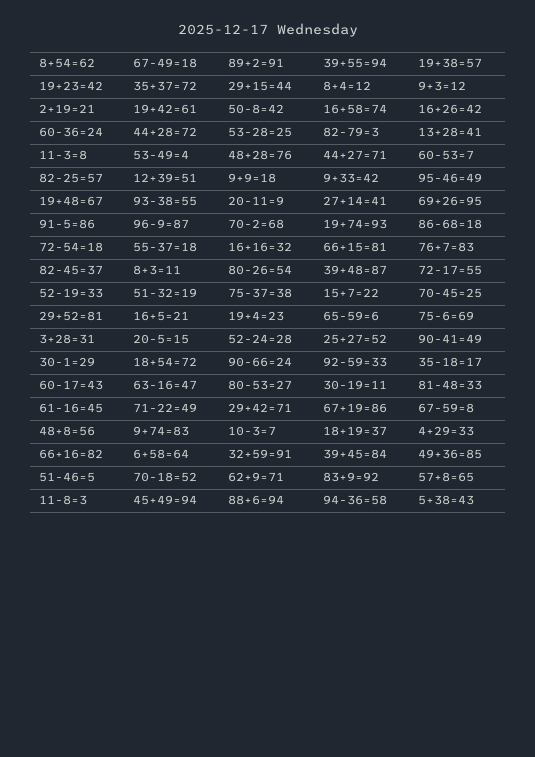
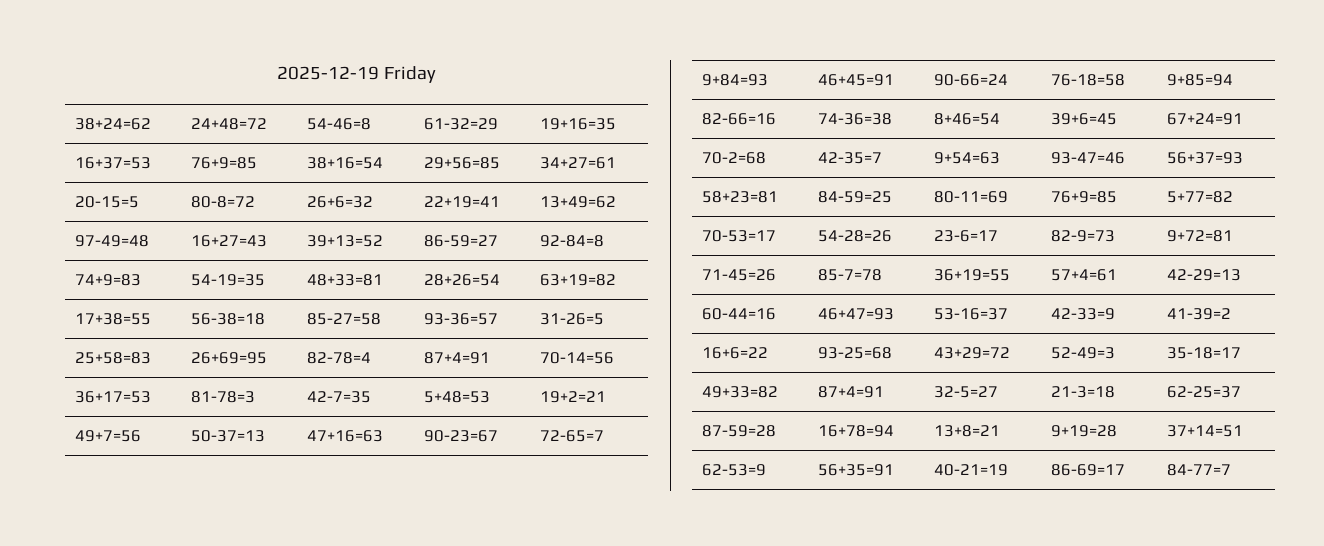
- 2025-12-17 Wednesday
- 8+54=62 | 67-49=18 | 89+2=91 | 39+55=94 | 19+38=57
- 19+23=42 | 35+37=72 | 29+15=44 | 8+4=12 | 9+3=12
- 2+19=21 | 19+42=61 | 50-8=42 | 16+58=74 | 16+26=42
- 60-36=24 | 44+28=72 | 53-28=25 | 82-79=3 | 13+28=41
- 11-3=8 | 53-49=4 | 48+28=76 | 44+27=71 | 60-53=7
- 82-25=57 | 12+39=51 | 9+9=18 | 9+33=42 | 95-46=49
- 19+48=67 | 93-38=55 | 20-11=9 | 27+14=41 | 69+26=95
- 91-5=86 | 96-9=87 | 70-2=68 | 19+74=93 | 86-68=18
- 72-54=18 | 55-37=18 | 16+16=32 | 66+15=81 | 76+7=83
- 82-45=37 | 8+3=11 | 80-26=54 | 39+48=87 | 72-17=55
- 52-19=33 | 51-32=19 | 75-37=38 | 15+7=22 | 70-45=25
- 29+52=81 | 16+5=21 | 19+4=23 | 65-59=6 | 75-6=69
- 3+28=31 | 20-5=15 | 52-24=28 | 25+27=52 | 90-41=49
- 30-1=29 | 18+54=72 | 90-66=24 | 92-59=33 | 35-18=17
- 60-17=43 | 63-16=47 | 80-53=27 | 30-19=11 | 81-48=33
- 61-16=45 | 71-22=49 | 29+42=71 | 67+19=86 | 67-59=8
- 48+8=56 | 9+74=83 | 10-3=7 | 18+19=37 | 4+29=33
- 66+16=82 | 6+58=64 | 32+59=91 | 39+45=84 | 49+36=85
- 51-46=5 | 70-18=52 | 62+9=71 | 83+9=92 | 57+8=65
- 11-8=3 | 45+49=94 | 88+6=94 | 94-36=58 | 5+38=43
+ 2025-12-19 Friday
+ 38+24=62 | 24+48=72 | 54-46=8 | 61-32=29 | 19+16=35
+ 16+37=53 | 76+9=85 | 38+16=54 | 29+56=85 | 34+27=61
+ 20-15=5 | 80-8=72 | 26+6=32 | 22+19=41 | 13+49=62
+ 97-49=48 | 16+27=43 | 39+13=52 | 86-59=27 | 92-84=8
+ 74+9=83 | 54-19=35 | 48+33=81 | 28+26=54 | 63+19=82
+ 17+38=55 | 56-38=18 | 85-27=58 | 93-36=57 | 31-26=5
+ 25+58=83 | 26+69=95 | 82-78=4 | 87+4=91 | 70-14=56
+ 36+17=53 | 81-78=3 | 42-7=35 | 5+48=53 | 19+2=21
+ 49+7=56 | 50-37=13 | 47+16=63 | 90-23=67 | 72-65=7
+ 9+84=93 | 46+45=91 | 90-66=24 | 76-18=58 | 9+85=94
+ 82-66=16 | 74-36=38 | 8+46=54 | 39+6=45 | 67+24=91
+ 70-2=68 | 42-35=7 | 9+54=63 | 93-47=46 | 56+37=93
+ 58+23=81 | 84-59=25 | 80-11=69 | 76+9=85 | 5+77=82
+ 70-53=17 | 54-28=26 | 23-6=17 | 82-9=73 | 9+72=81
+ 71-45=26 | 85-7=78 | 36+19=55 | 57+4=61 | 42-29=13
+ 60-44=16 | 46+47=93 | 53-16=37 | 42-33=9 | 41-39=2
+ 16+6=22 | 93-25=68 | 43+29=72 | 52-49=3 | 35-18=17
+ 49+33=82 | 87+4=91 | 32-5=27 | 21-3=18 | 62-25=37
+ 87-59=28 | 16+78=94 | 13+8=21 | 9+19=28 | 37+14=51
+ 62-53=9 | 56+35=91 | 40-21=19 | 86-69=17 | 84-77=7

